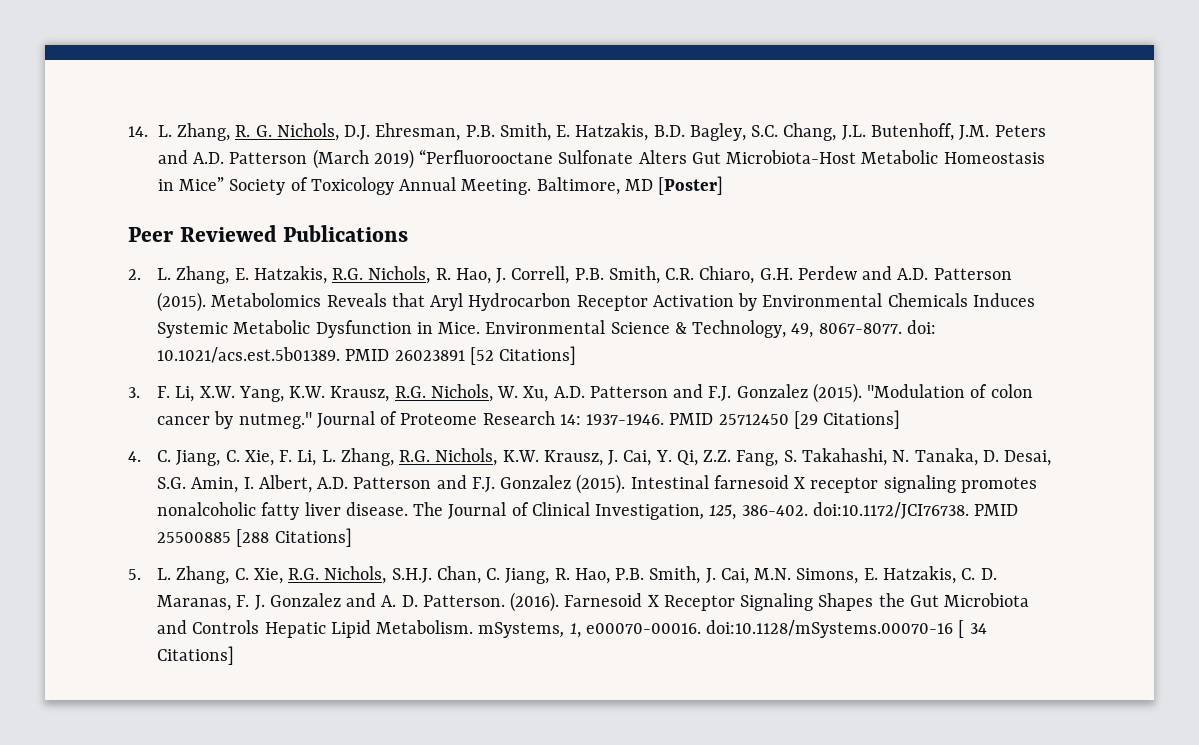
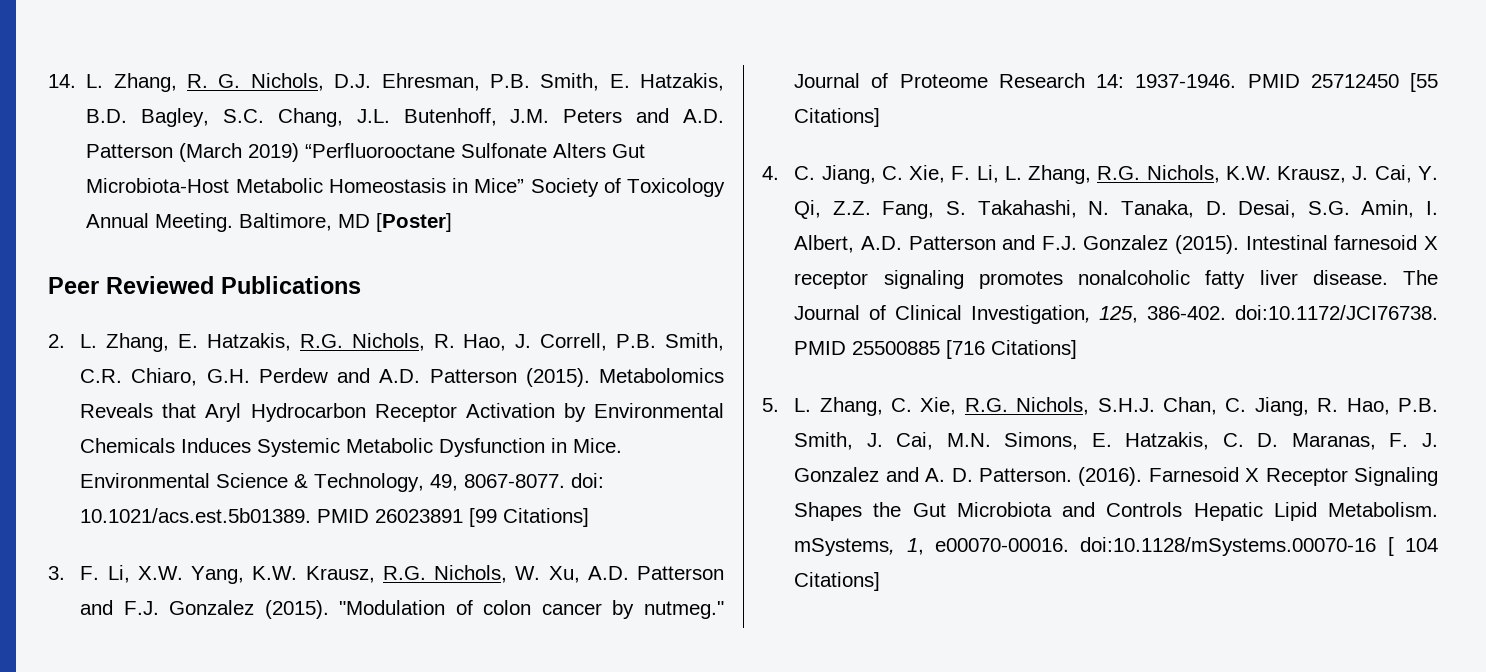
- Environmental Science & Technology, 49, 8067-8077. doi: 10.1021/acs.est.5b01389. PMID 26023891 [52 Citations]
+ Environmental Science & Technology, 49, 8067-8077. doi: 10.1021/acs.est.5b01389. PMID 26023891 [99 Citations]
- PMID 25712450 [29 Citations]
+ PMID 25712450 [55 Citations]
- The Journal of Clinical Investigation, 125, 386-402. doi:10.1172/JCI76738. PMID 25500885 [288 Citations]
+ The Journal of Clinical Investigation, 125, 386-402. doi:10.1172/JCI76738. PMID 25500885 [716 Citations]
- Farnesoid X Receptor Signaling Shapes the Gut Microbiota and Controls Hepatic Lipid Metabolism. mSystems, 1, e00070-00016. doi:10.1128/mSystems.00070-16 [ 34 Citations]
+ Farnesoid X Receptor Signaling Shapes the Gut Microbiota and Controls Hepatic Lipid Metabolism. mSystems, 1, e00070-00016. doi:10.1128/mSystems.00070-16 [ 104 Citations]

